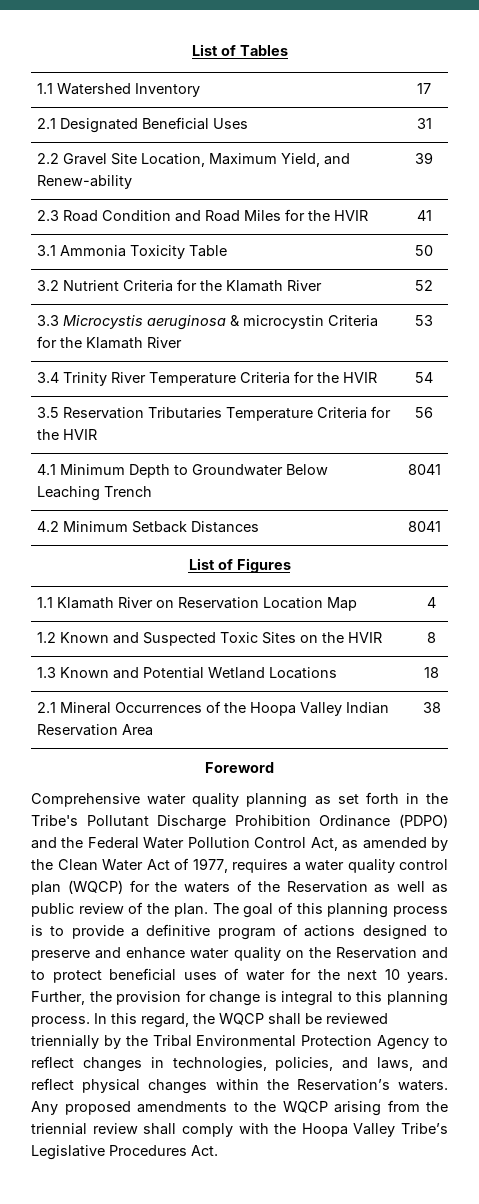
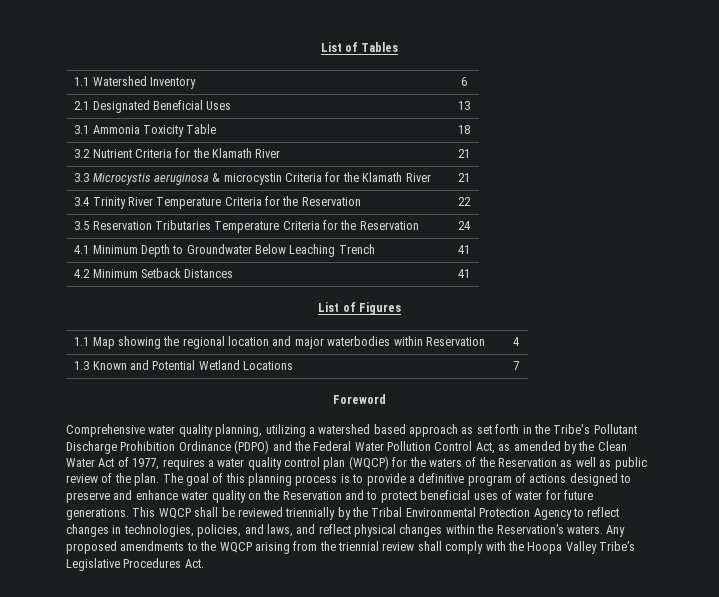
- 1.1 Watershed Inventory | 17
+ 1.1 Watershed Inventory | 6
- 2.1 Designated Beneficial Uses | 31
- 2.2 Gravel Site Location, Maximum Yield, and Renew-ability | 39
- 2.3 Road Condition and Road Miles for the HVIR | 41
+ 2.1 Designated Beneficial Uses | 13
- 3.1 Ammonia Toxicity Table | 50
+ 3.1 Ammonia Toxicity Table | 18
- 3.2 Nutrient Criteria for the Klamath River | 52
+ 3.2 Nutrient Criteria for the Klamath River | 21
- 3.3 Microcystis aeruginosa & microcystin Criteria for the Klamath River | 53
+ 3.3 Microcystis aeruginosa & microcystin Criteria for the Klamath River | 21
- 3.4 Trinity River Temperature Criteria for the HVIR | 54
+ 3.4 Trinity River Temperature Criteria for the Reservation | 22
- 3.5 Reservation Tributaries Temperature Criteria for the HVIR | 56
+ 3.5 Reservation Tributaries Temperature Criteria for the Reservation | 24
- 4.1 Minimum Depth to Groundwater Below Leaching Trench | 8041
+ 4.1 Minimum Depth to Groundwater Below Leaching Trench | 41
- 4.2 Minimum Setback Distances | 8041
+ 4.2 Minimum Setback Distances | 41
- 1.1 Klamath River on Reservation Location Map | 4
+ 1.1 Map showing the regional location and major waterbodies within Reservation | 4
- 1.2 Known and Suspected Toxic Sites on the HVIR | 8
- 1.3 Known and Potential Wetland Locations | 18
- 2.1 Mineral Occurrences of the Hoopa Valley Indian Reservation Area | 38
+ 1.3 Known and Potential Wetland Locations | 7
  Foreword
- Comprehensive water quality planning as set forth in the Tribe's Pollutant Discharge Prohibition Ordinance (PDPO) and the Federal Water Pollution Control Act, as amended by the Clean Water Act of 1977, requires a water quality control plan (WQCP) for the waters of the Reservation as well as public review of the plan.
+ Comprehensive water quality planning, utilizing a watershed based approach as set forth in the Tribe's Pollutant Discharge Prohibition Ordinance (PDPO) and the Federal Water Pollution Control Act, as amended by the Clean Water Act of 1977, requires a water quality control plan (WQCP) for the waters of the Reservation as well as public review of the plan.
- The goal of this planning process is to provide a definitive program of actions designed to preserve and enhance water quality on the Reservation and to protect beneficial uses of water for the next 10 years. Further, the provision for change is integral to this planning process. In this regard, the WQCP shall be reviewed triennially by the Tribal Environmental Protection Agency to reflect changes in technologies, policies, and laws, and reflect physical changes within the Reservation’s waters.
+ The goal of this planning process is to provide a definitive program of actions designed to preserve and enhance water quality on the Reservation and to protect beneficial uses of water for future generations. This WQCP shall be reviewed triennially by the Tribal Environmental Protection Agency to reflect changes in technologies, policies, and laws, and reflect physical changes within the Reservation’s waters.

